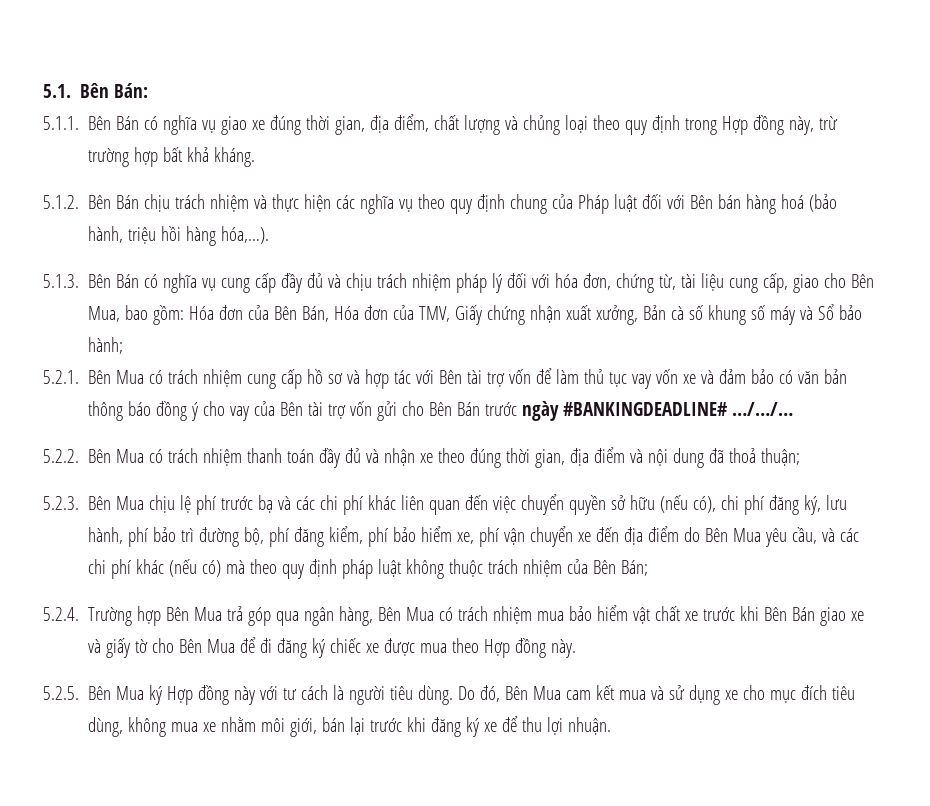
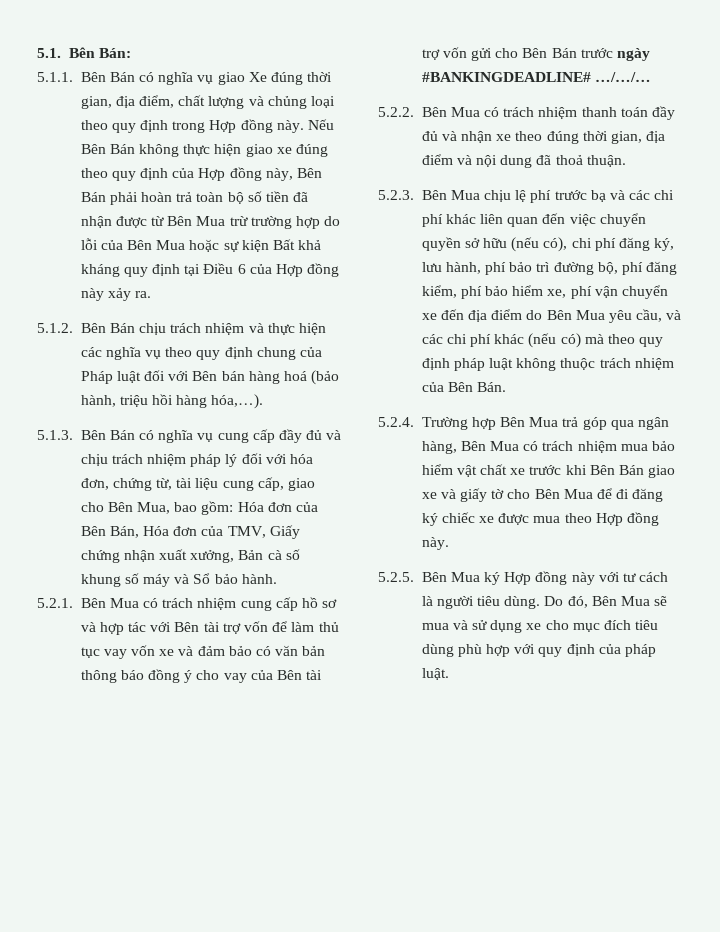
- 5.1.1. Bên Bán có nghĩa vụ giao xe đúng thời gian, địa điểm, chất lượng và chủng loại theo quy định trong Hợp đồng này, trừ trường hợp bất khả kháng.
+ 5.1.1. Bên Bán có nghĩa vụ giao Xe đúng thời gian, địa điểm, chất lượng và chủng loại theo quy định trong Hợp đồng này. Nếu Bên Bán không thực hiện giao xe đúng theo quy định của Hợp đồng này, Bên Bán phải hoàn trả toàn bộ số tiền đã nhận được từ Bên Mua trừ trường hợp do lỗi của Bên Mua hoặc sự kiện Bất khả kháng quy định tại Điều 6 của Hợp đồng này xảy ra.
- 5.1.3. Bên Bán có nghĩa vụ cung cấp đầy đủ và chịu trách nhiệm pháp lý đối với hóa đơn, chứng từ, tài liệu cung cấp, giao cho Bên Mua, bao gồm: Hóa đơn của Bên Bán, Hóa đơn của TMV, Giấy chứng nhận xuất xưởng, Bản cà số khung số máy và Sổ bảo hành;
+ 5.1.3. Bên Bán có nghĩa vụ cung cấp đầy đủ và chịu trách nhiệm pháp lý đối với hóa đơn, chứng từ, tài liệu cung cấp, giao cho Bên Mua, bao gồm: Hóa đơn của Bên Bán, Hóa đơn của TMV, Giấy chứng nhận xuất xưởng, Bản cà số khung số máy và Sổ bảo hành.
- 5.2.2. Bên Mua có trách nhiệm thanh toán đầy đủ và nhận xe theo đúng thời gian, địa điểm và nội dung đã thoả thuận;
+ 5.2.2. Bên Mua có trách nhiệm thanh toán đầy đủ và nhận xe theo đúng thời gian, địa điểm và nội dung đã thoả thuận.
- 5.2.3. Bên Mua chịu lệ phí trước bạ và các chi phí khác liên quan đến việc chuyển quyền sở hữu (nếu có), chi phí đăng ký, lưu hành, phí bảo trì đường bộ, phí đăng kiểm, phí bảo hiểm xe, phí vận chuyển xe đến địa điểm do Bên Mua yêu cầu, và các chi phí khác (nếu có) mà theo quy định pháp luật không thuộc trách nhiệm của Bên Bán;
+ 5.2.3. Bên Mua chịu lệ phí trước bạ và các chi phí khác liên quan đến việc chuyển quyền sở hữu (nếu có), chi phí đăng ký, lưu hành, phí bảo trì đường bộ, phí đăng kiểm, phí bảo hiểm xe, phí vận chuyển xe đến địa điểm do Bên Mua yêu cầu, và các chi phí khác (nếu có) mà theo quy định pháp luật không thuộc trách nhiệm của Bên Bán.
- Do đó, Bên Mua cam kết mua và sử dụng xe cho mục đích tiêu dùng, không mua xe nhằm môi giới, bán lại trước khi đăng ký xe để thu lợi nhuận.
+ Do đó, Bên Mua sẽ mua và sử dụng xe cho mục đích tiêu dùng phù hợp với quy định của pháp luật.

